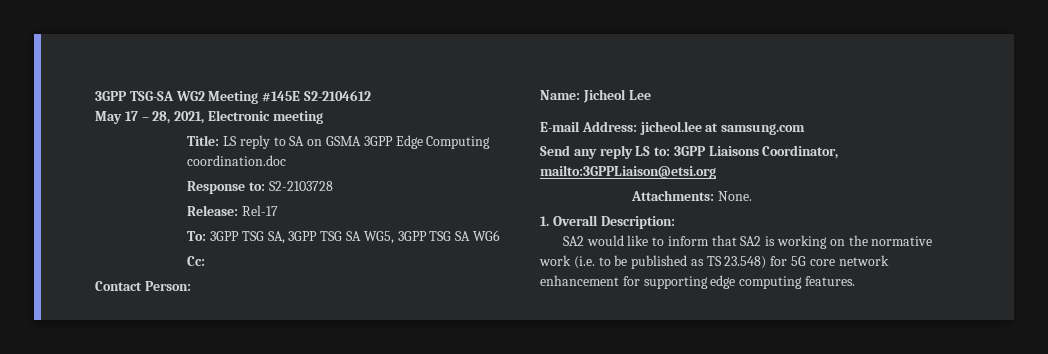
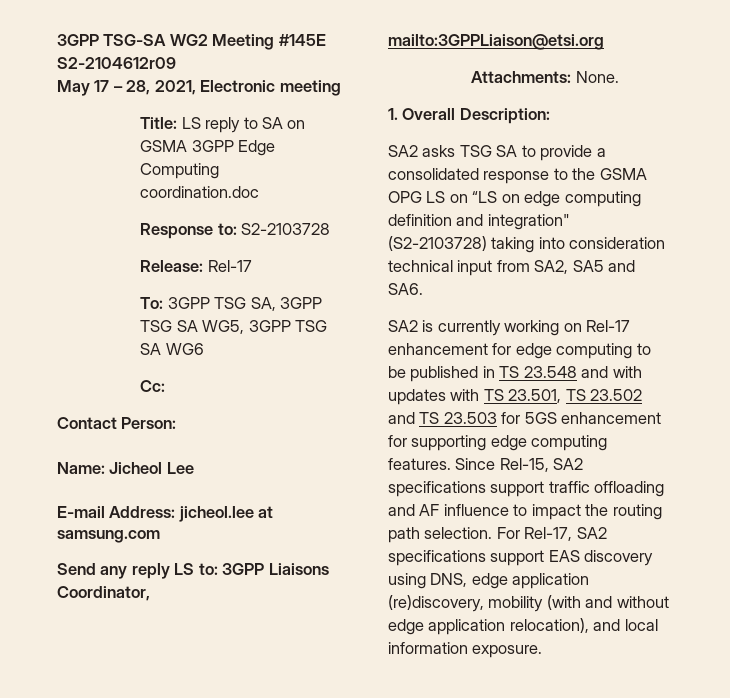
- 3GPP TSG-SA WG2 Meeting #145E S2-2104612
+ 3GPP TSG-SA WG2 Meeting #145E S2-2104612r09
- SA2 would like to inform that SA2 is working on the normative work (i.e. to be published as TS 23.548) for 5G core network enhancement for supporting edge computing features.
+ SA2 asks TSG SA to provide a consolidated response to the GSMA OPG LS on “LS on edge computing definition and integration" (S2-2103728) taking into consideration technical input from SA2, SA5 and SA6.
+ SA2 is currently working on Rel-17 enhancement for edge computing to be published in TS 23.548 and with updates with TS 23.501, TS 23.502 and TS 23.503 for 5GS enhancement for supporting edge computing features.
+ Since Rel-15, SA2 specifications support traffic offloading and AF influence to impact the routing path selection. For Rel-17, SA2 specifications support EAS discovery using DNS, edge application (re)discovery, mobility (with and without edge application relocation), and local information exposure.

